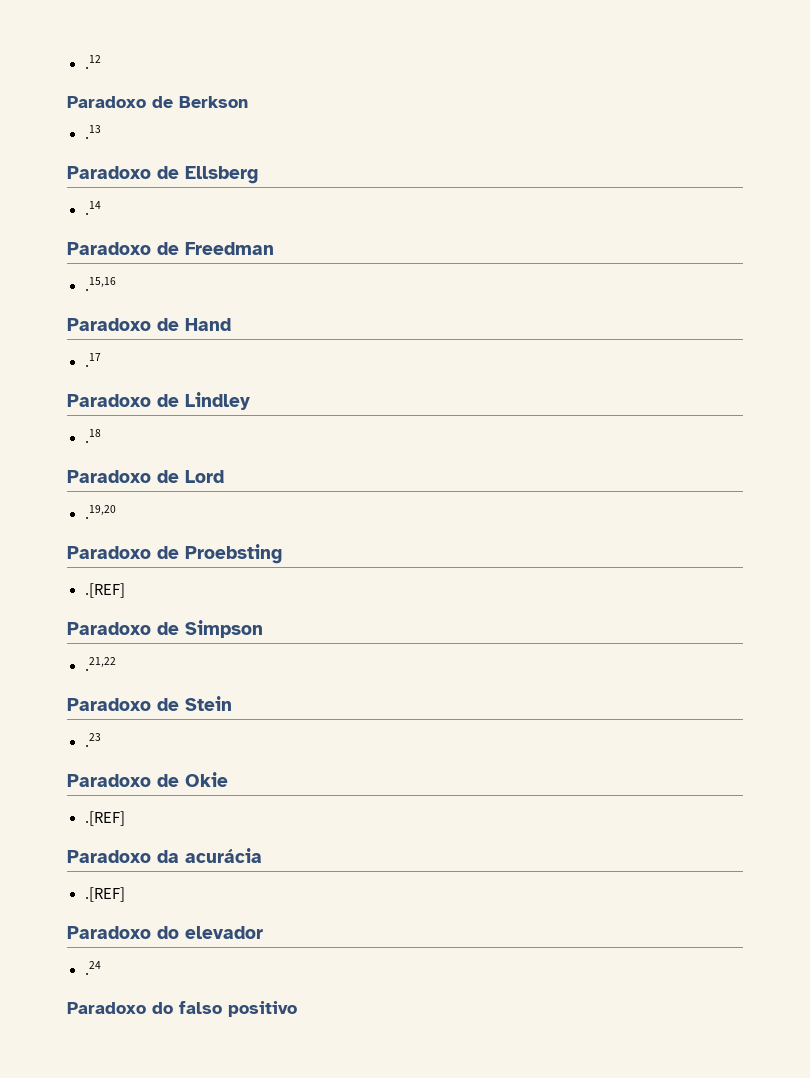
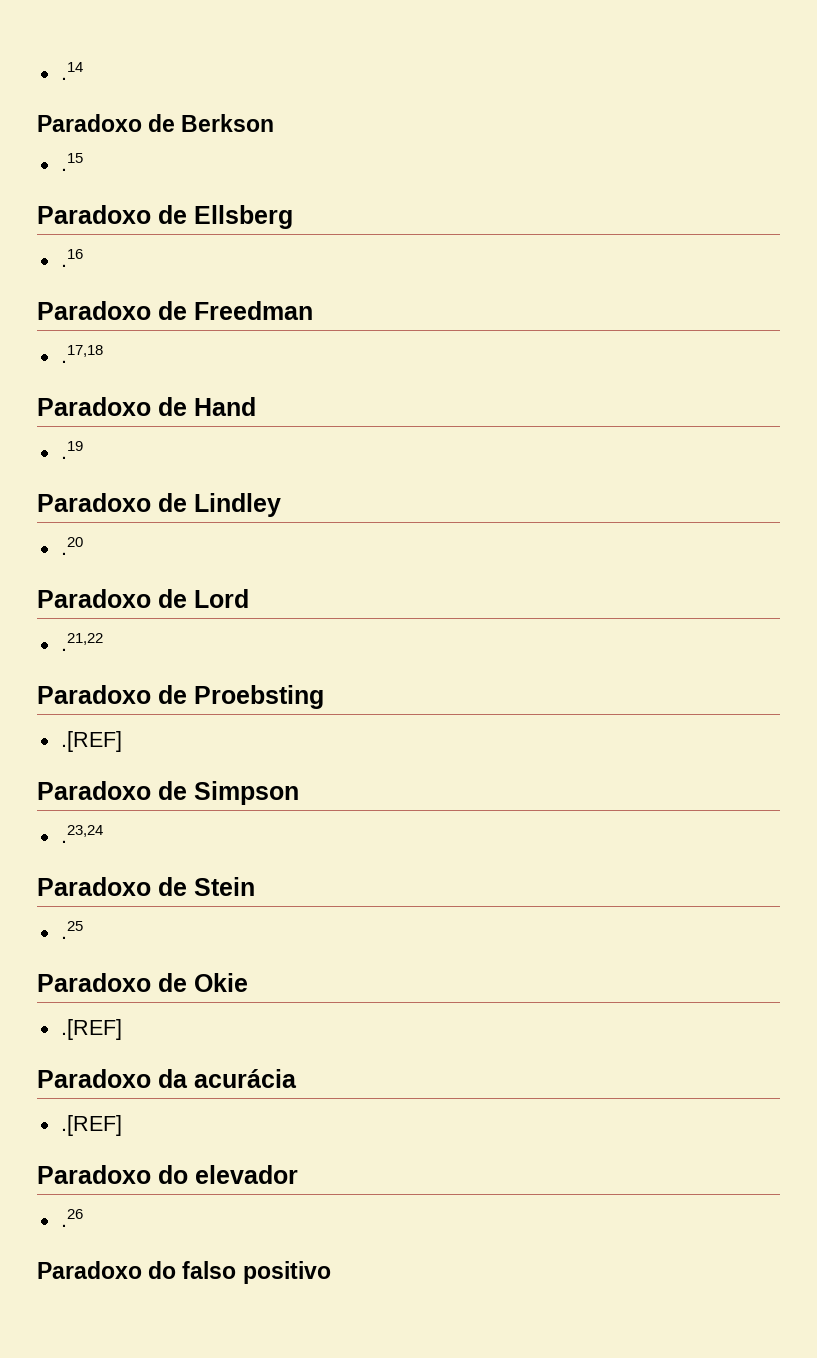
- .12
+ .14
- .13
+ .15
- .14
+ .16
- .15,16
+ .17,18
- .17
+ .19
- .18
+ .20
- .19,20
+ .21,22
- .21,22
+ .23,24
- .23
+ .25
- .24
+ .26

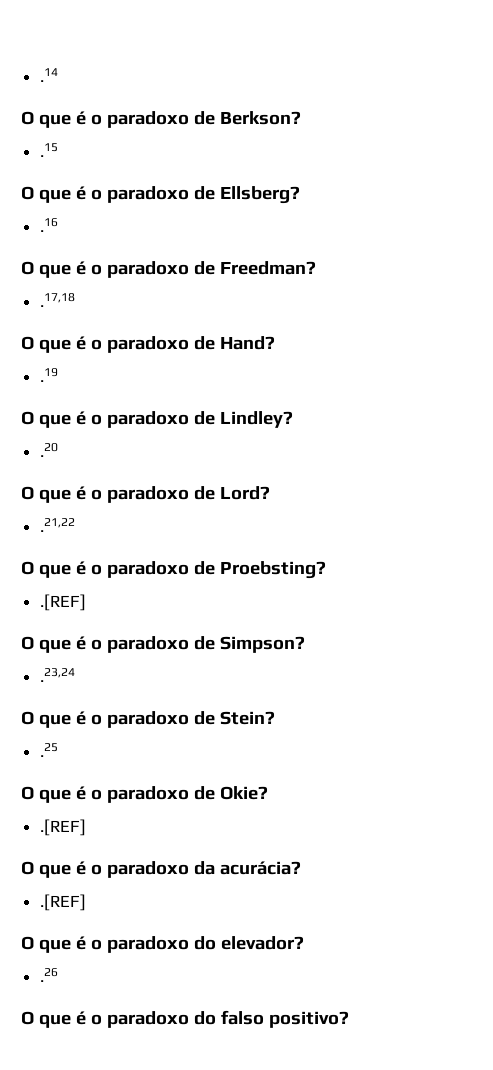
- Paradoxo de Berkson
+ O que é o paradoxo de Berkson?
  .15
- Paradoxo de Ellsberg
+ O que é o paradoxo de Ellsberg?
  .16
- Paradoxo de Freedman
+ O que é o paradoxo de Freedman?
  .17,18
- Paradoxo de Hand
+ O que é o paradoxo de Hand?
  .19
- Paradoxo de Lindley
+ O que é o paradoxo de Lindley?
  .20
- Paradoxo de Lord
+ O que é o paradoxo de Lord?
  .21,22
- Paradoxo de Proebsting
+ O que é o paradoxo de Proebsting?
  .[REF]
- Paradoxo de Simpson
+ O que é o paradoxo de Simpson?
  .23,24
- Paradoxo de Stein
+ O que é o paradoxo de Stein?
  .25
- Paradoxo de Okie
+ O que é o paradoxo de Okie?
  .[REF]
- Paradoxo da acurácia
+ O que é o paradoxo da acurácia?
  .[REF]
- Paradoxo do elevador
+ O que é o paradoxo do elevador?
  .26
- Paradoxo do falso positivo
+ O que é o paradoxo do falso positivo?

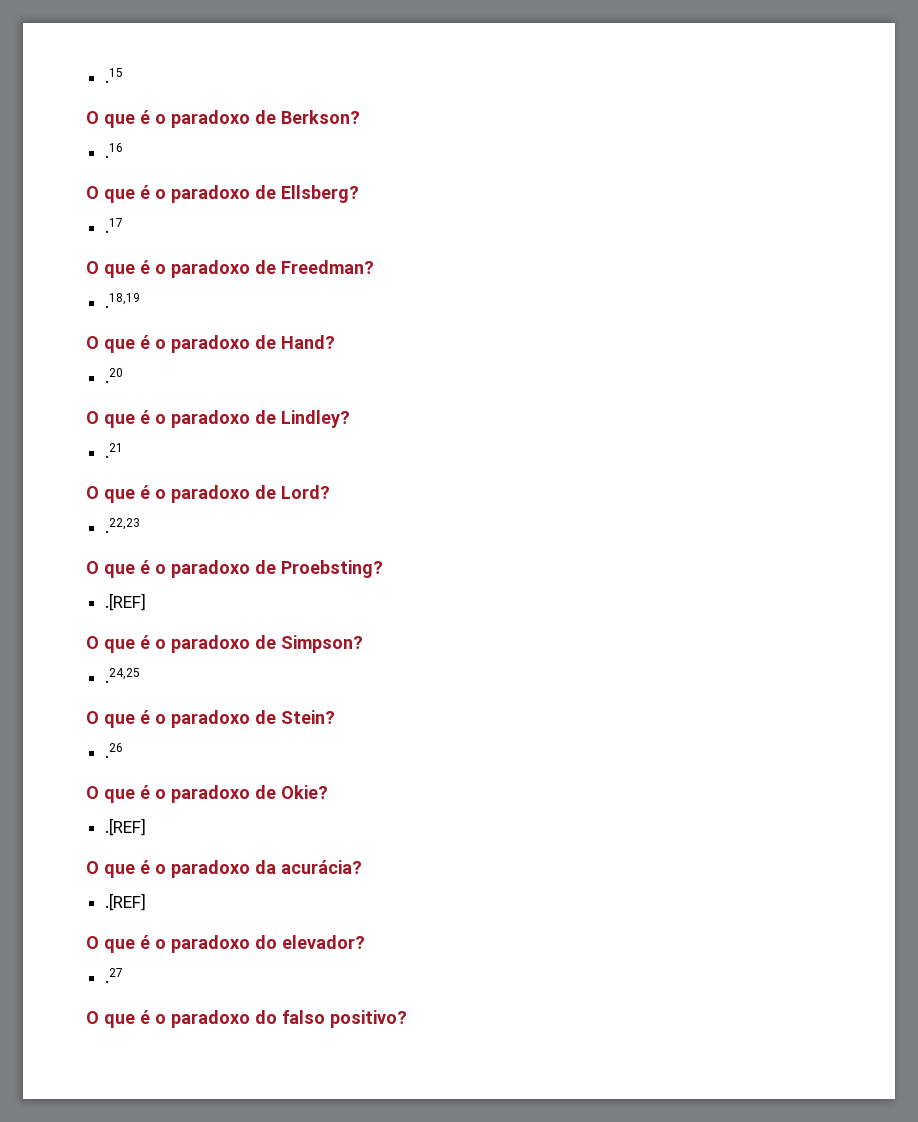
- .14
+ .15
- .15
+ .16
- .16
+ .17
- .17,18
+ .18,19
- .19
+ .20
- .20
+ .21
- .21,22
+ .22,23
- .23,24
+ .24,25
- .25
+ .26
- .26
+ .27

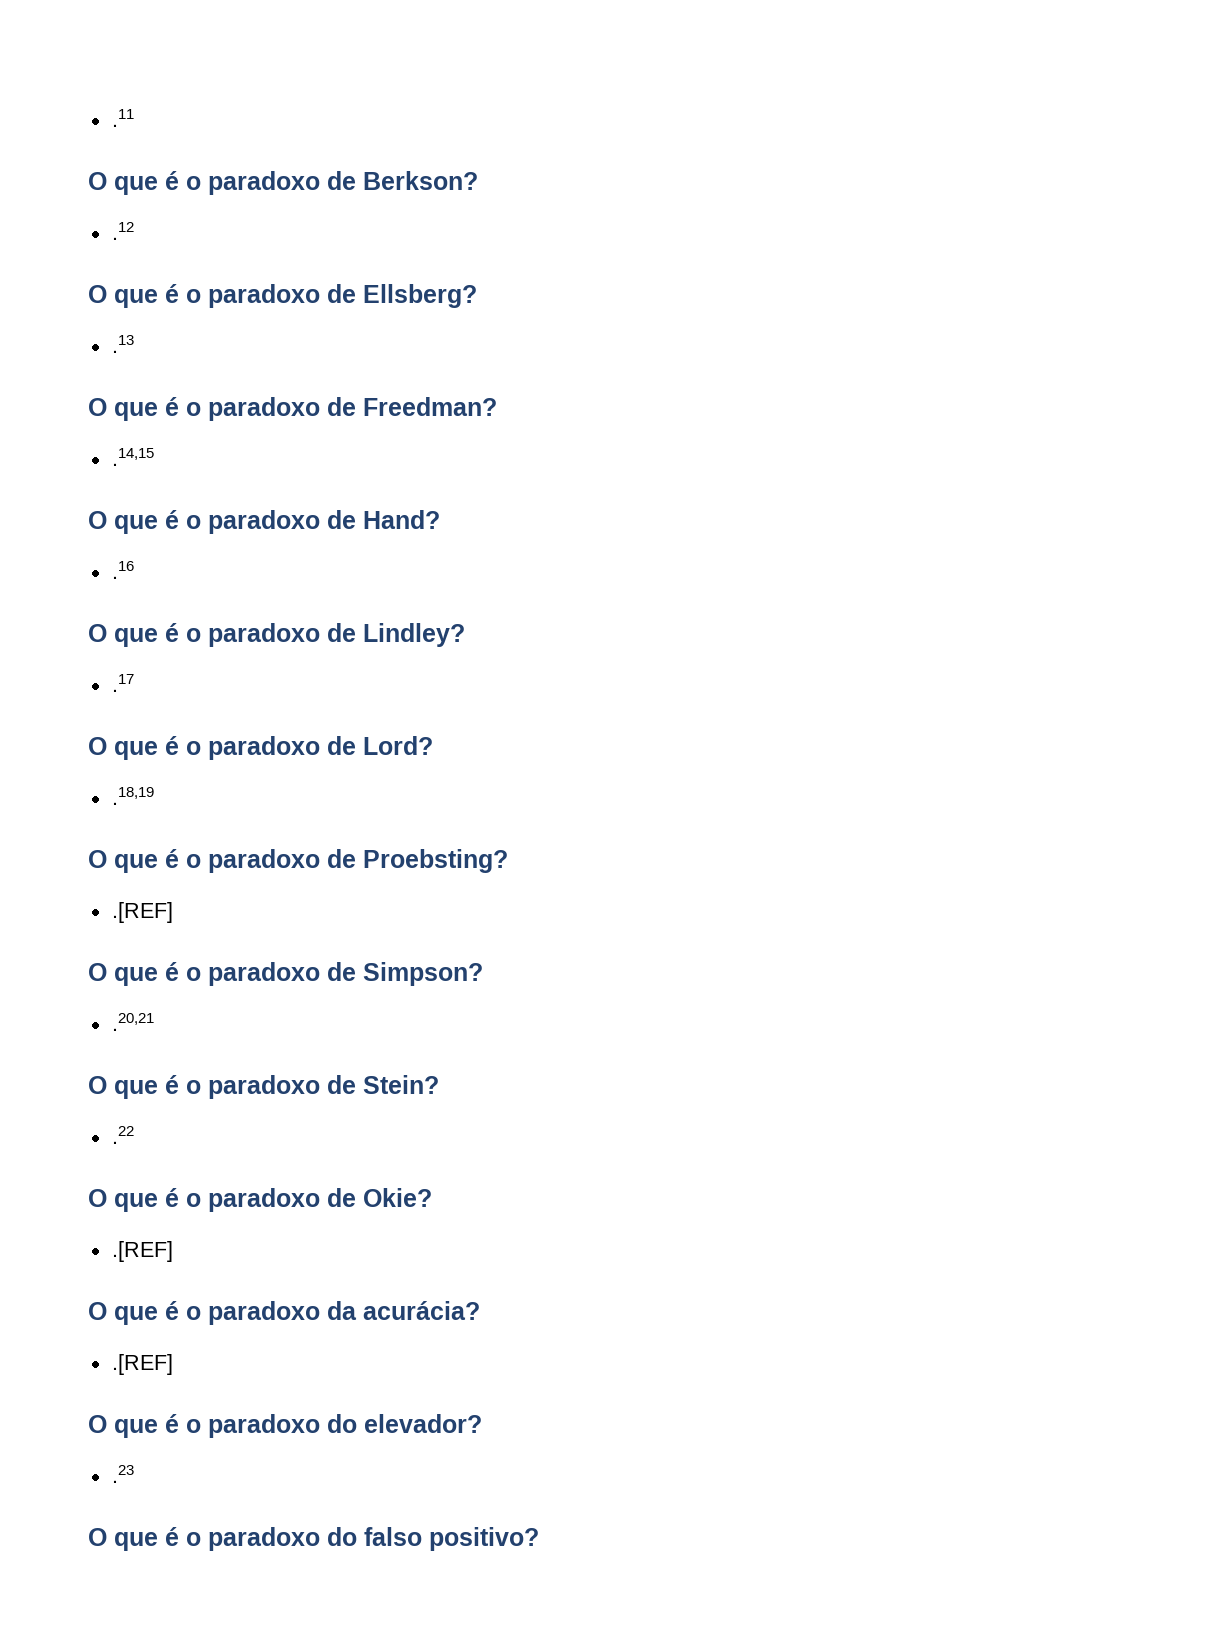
- .15
+ .11
- .16
+ .12
- .17
+ .13
- .18,19
+ .14,15
- .20
+ .16
- .21
+ .17
- .22,23
+ .18,19
- .24,25
+ .20,21
- .26
+ .22
- .27
+ .23

